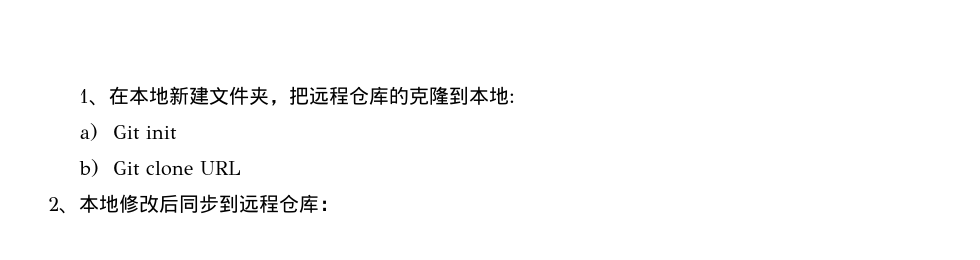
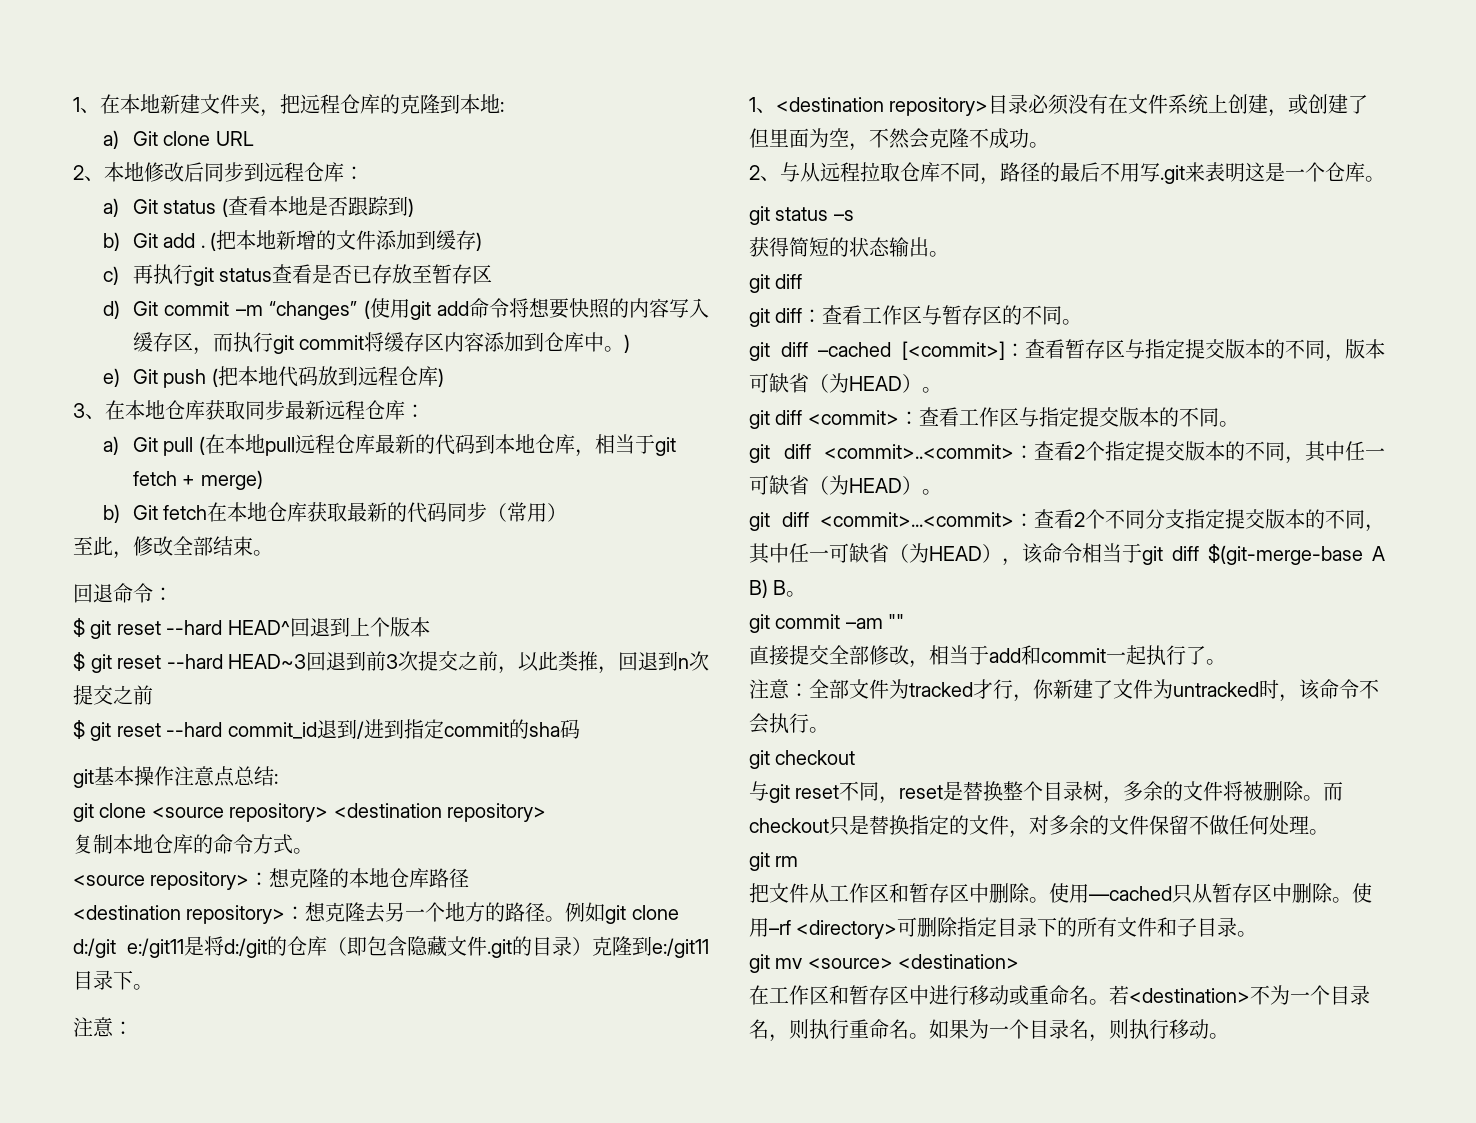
- a) Git init
- b) Git clone URL
+ a) Git clone URL
+ a) Git status (查看本地是否跟踪到)
+ b) Git add . (把本地新增的文件添加到缓存)
+ c)再执行git status查看是否已存放至暂存区
+ d) Git commit –m “changes” (使用git add命令将想要快照的内容写入缓存区，而执行git commit将缓存区内容添加到仓库中。)
+ e) Git push (把本地代码放到远程仓库)
+ 3、在本地仓库获取同步最新远程仓库：
+ a) Git pull (在本地pull远程仓库最新的代码到本地仓库，相当于git fetch + merge)
+ b) Git fetch在本地仓库获取最新的代码同步（常用）
+ 至此，修改全部结束。
+ 回退命令：
+ $ git reset --hard HEAD^回退到上个版本
+ $ git reset --hard HEAD~3回退到前3次提交之前，以此类推，回退到n次提交之前
+ $ git reset --hard commit_id退到/进到指定commit的sha码
+ git基本操作注意点总结:
+ git clone <source repository> <destination repository>
+ 复制本地仓库的命令方式。
+ <source repository>：想克隆的本地仓库路径
+ <destination repository>：想克隆去另一个地方的路径。例如git clone d:/git e:/git11是将d:/git的仓库（即包含隐藏文件.git的目录）克隆到e:/git11目录下。
+ 注意：
+ 1、<destination repository>目录必须没有在文件系统上创建，或创建了但里面为空，不然会克隆不成功。
+ 2、与从远程拉取仓库不同，路径的最后不用写.git来表明这是一个仓库。
+ git status –s
+ 获得简短的状态输出。
+ git diff
+ git diff：查看工作区与暂存区的不同。
+ git diff –cached [<commit>]：查看暂存区与指定提交版本的不同，版本可缺省（为HEAD）。
+ git diff <commit>：查看工作区与指定提交版本的不同。
+ git diff <commit>..<commit>：查看2个指定提交版本的不同，其中任一可缺省（为HEAD）。
+ git diff <commit>...<commit>：查看2个不同分支指定提交版本的不同，其中任一可缺省（为HEAD），该命令相当于git diff $(git-merge-base A B) B。
+ git commit –am ""
+ 直接提交全部修改，相当于add和commit一起执行了。
+ 注意：全部文件为tracked才行，你新建了文件为untracked时，该命令不会执行。
+ git checkout
+ 与git reset不同，reset是替换整个目录树，多余的文件将被删除。而checkout只是替换指定的文件，对多余的文件保留不做任何处理。
+ git rm
+ 把文件从工作区和暂存区中删除。使用—cached只从暂存区中删除。使用–rf <directory>可删除指定目录下的所有文件和子目录。
+ git mv <source> <destination>
+ 在工作区和暂存区中进行移动或重命名。若<destination>不为一个目录名，则执行重命名。如果为一个目录名，则执行移动。

